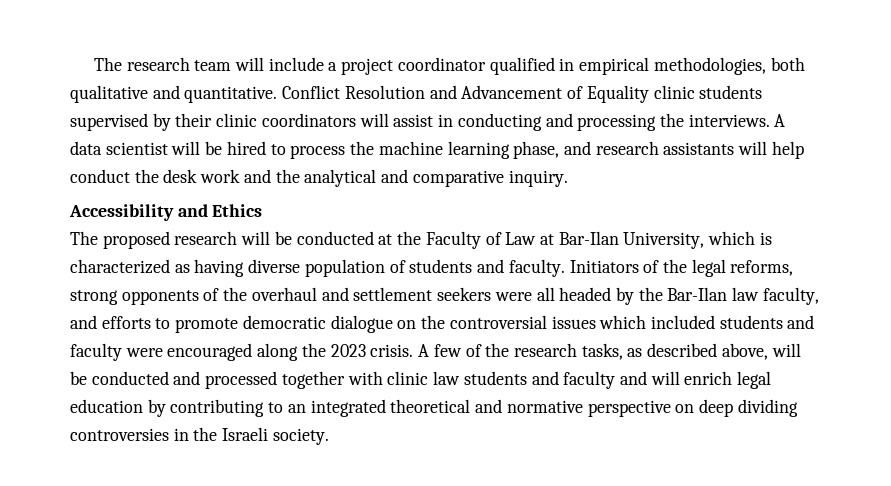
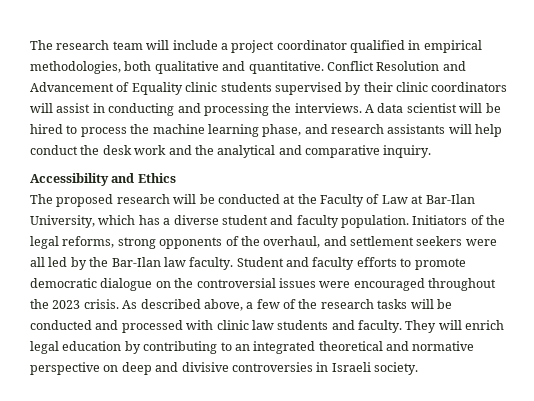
- The proposed research will be conducted at the Faculty of Law at Bar-Ilan University, which is characterized as having diverse population of students and faculty.
+ The proposed research will be conducted at the Faculty of Law at Bar-Ilan University, which has a diverse student and faculty population.
- Initiators of the legal reforms, strong opponents of the overhaul and settlement seekers were all headed by the Bar-Ilan law faculty, and efforts to promote democratic dialogue on the controversial issues which included students and faculty were encouraged along the 2023 crisis.
+ Initiators of the legal reforms, strong opponents of the overhaul, and settlement seekers were all led by the Bar-Ilan law faculty. Student and faculty efforts to promote democratic dialogue on the controversial issues were encouraged throughout the 2023 crisis.
- A few of the research tasks, as described above, will be conducted and processed together with clinic law students and faculty and will enrich legal education by contributing to an integrated theoretical and normative perspective on deep dividing controversies in the Israeli society.
+ As described above, a few of the research tasks will be conducted and processed with clinic law students and faculty. They will enrich legal education by contributing to an integrated theoretical and normative perspective on deep and divisive controversies in Israeli society.

